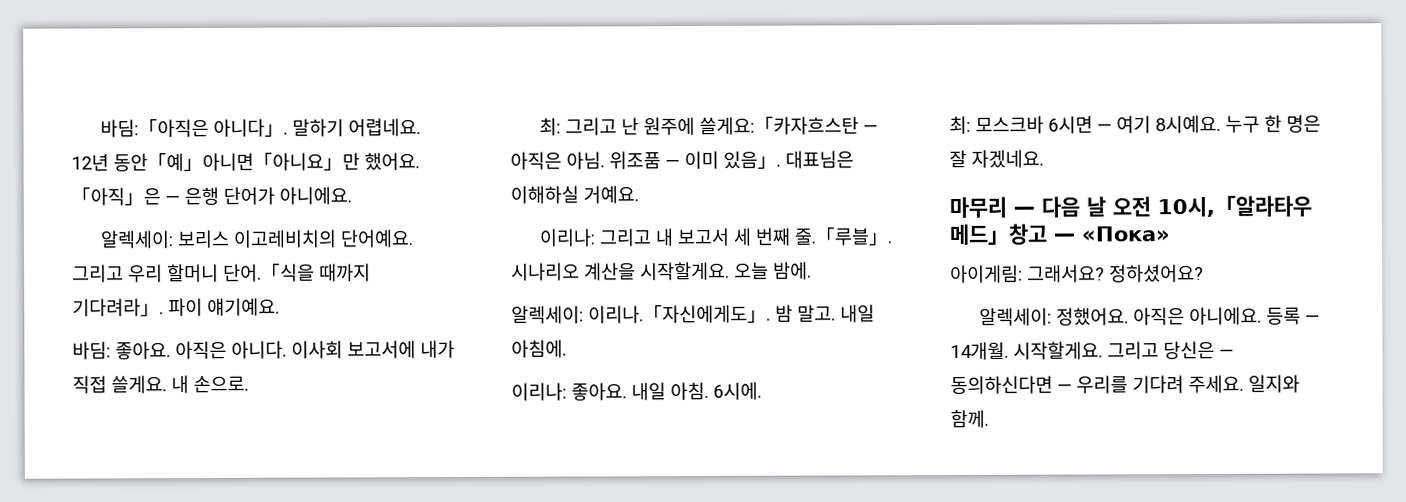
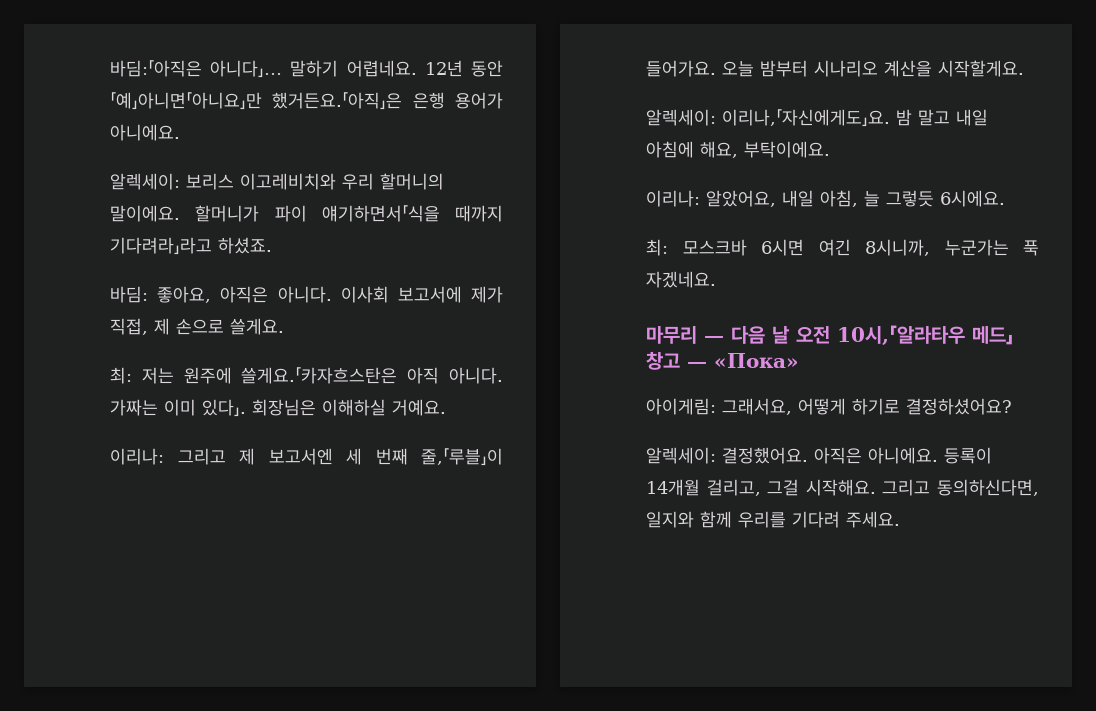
- 바딤:「아직은 아니다」.
+ 바딤:「아직은 아니다」…
- 12년 동안「예」아니면「아니요」만 했어요.
+ 12년 동안「예」아니면「아니요」만 했거든요.
- 「아직」은 — 은행 단어가 아니에요.
+ 「아직」은 은행 용어가 아니에요.
- 알렉세이: 보리스 이고레비치의 단어예요. 그리고 우리 할머니 단어.「식을 때까지 기다려라」. 파이 얘기예요.
- 바딤: 좋아요. 아직은 아니다.
+ 알렉세이: 보리스 이고레비치와 우리 할머니의 말이에요. 할머니가 파이 얘기하면서「식을 때까지 기다려라」라고 하셨죠.
+ 바딤: 좋아요, 아직은 아니다.
- 이사회 보고서에 내가 직접 쓸게요. 내 손으로.
- 최: 그리고 난 원주에 쓸게요:「카자흐스탄 — 아직은 아님. 위조품 — 이미 있음」. 대표님은 이해하실 거예요.
+ 이사회 보고서에 제가 직접, 제 손으로 쓸게요.
+ 최: 저는 원주에 쓸게요.「카자흐스탄은 아직 아니다. 가짜는 이미 있다」. 회장님은 이해하실 거예요.
- 이리나: 그리고 내 보고서 세 번째 줄.「루블」. 시나리오 계산을 시작할게요. 오늘 밤에.
- 알렉세이: 이리나.「자신에게도」. 밤 말고. 내일 아침에.
- 이리나: 좋아요. 내일 아침. 6시에.
- 최: 모스크바 6시면 — 여기 8시예요. 누구 한 명은 잘 자겠네요.
+ 이리나: 그리고 제 보고서엔 세 번째 줄,「루블」이 들어가요. 오늘 밤부터 시나리오 계산을 시작할게요.
+ 알렉세이: 이리나,「자신에게도」요. 밤 말고 내일 아침에 해요, 부탁이에요.
+ 이리나: 알았어요, 내일 아침, 늘 그렇듯 6시에요.
+ 최: 모스크바 6시면 여긴 8시니까, 누군가는 푹 자겠네요.
- 아이게림: 그래서요? 정하셨어요?
- 알렉세이: 정했어요.
+ 아이게림: 그래서요, 어떻게 하기로 결정하셨어요?
+ 알렉세이: 결정했어요.
- 등록 — 14개월. 시작할게요. 그리고 당신은 — 동의하신다면 — 우리를 기다려 주세요. 일지와 함께.
+ 등록이 14개월 걸리고, 그걸 시작해요. 그리고 동의하신다면, 일지와 함께 우리를 기다려 주세요.

